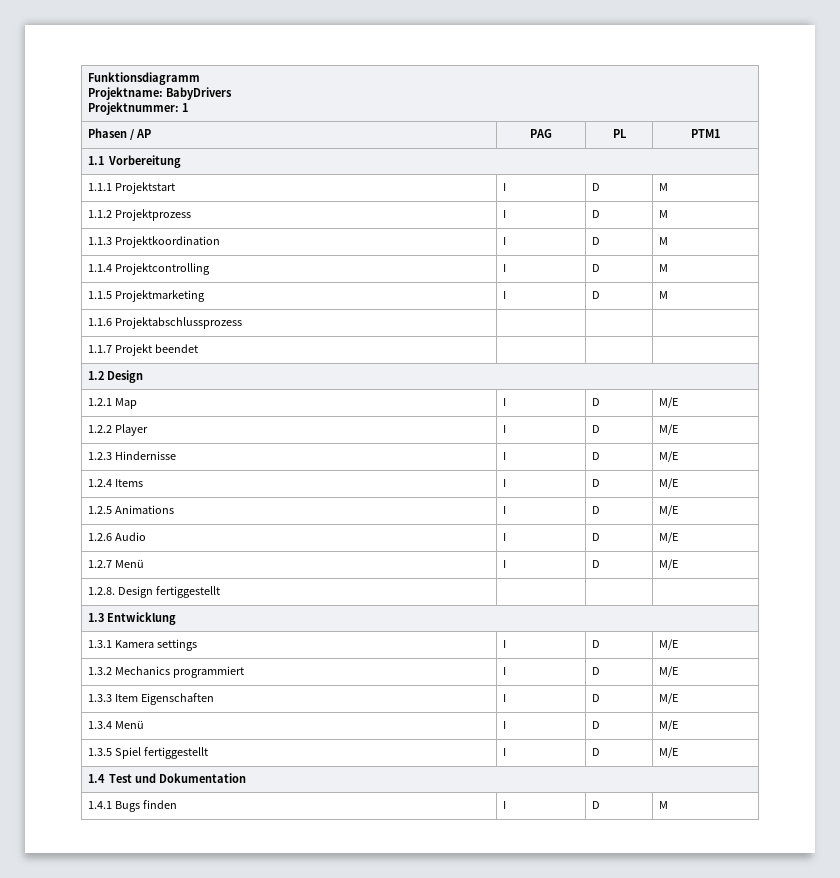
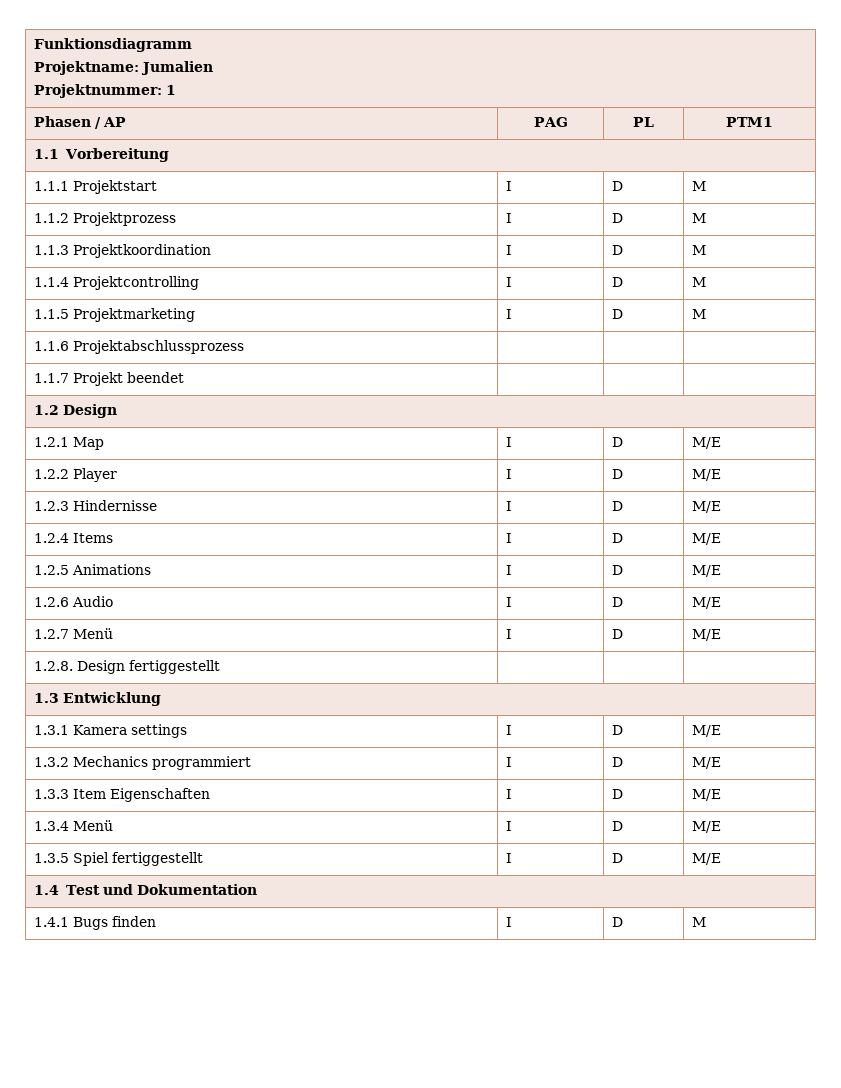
  Funktionsdiagramm
- Projektname: BabyDrivers
+ Projektname: Jumalien

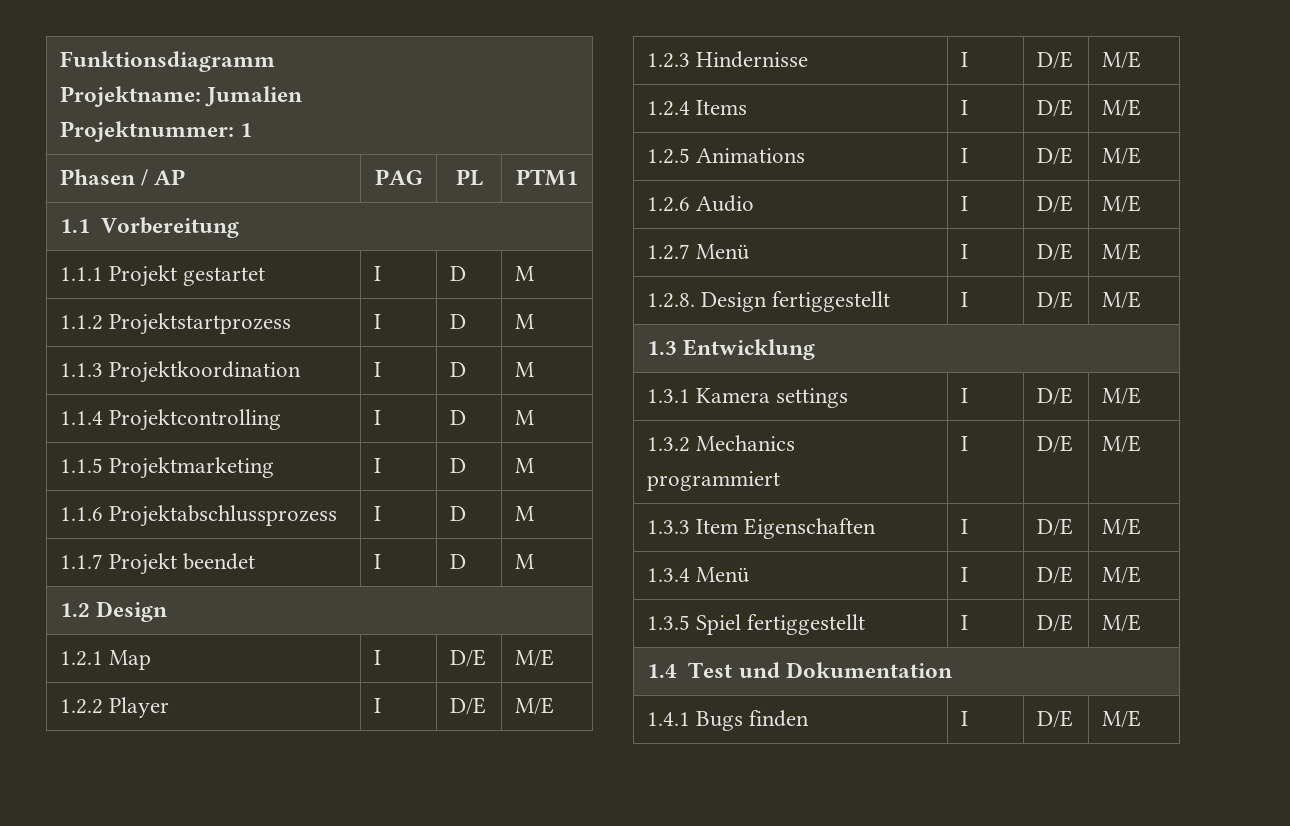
- 1.1.1 Projektstart | I | D | M
+ 1.1.1 Projekt gestartet | I | D | M
- 1.1.2 Projektprozess | I | D | M
+ 1.1.2 Projektstartprozess | I | D | M
- 1.1.6 Projektabschlussprozess | | |
+ 1.1.6 Projektabschlussprozess | I | D | M
- 1.1.7 Projekt beendet | | |
+ 1.1.7 Projekt beendet | I | D | M
- 1.2.1 Map | I | D | M/E
+ 1.2.1 Map | I | D/E | M/E
- 1.2.2 Player | I | D | M/E
+ 1.2.2 Player | I | D/E | M/E
- 1.2.3 Hindernisse | I | D | M/E
+ 1.2.3 Hindernisse | I | D/E | M/E
- 1.2.4 Items | I | D | M/E
+ 1.2.4 Items | I | D/E | M/E
- 1.2.5 Animations | I | D | M/E
+ 1.2.5 Animations | I | D/E | M/E
- 1.2.6 Audio | I | D | M/E
+ 1.2.6 Audio | I | D/E | M/E
- 1.2.7 Menü | I | D | M/E
+ 1.2.7 Menü | I | D/E | M/E
- 1.2.8. Design fertiggestellt | | |
+ 1.2.8. Design fertiggestellt | I | D/E | M/E
- 1.3.1 Kamera settings | I | D | M/E
+ 1.3.1 Kamera settings | I | D/E | M/E
- 1.3.2 Mechanics programmiert | I | D | M/E
+ 1.3.2 Mechanics programmiert | I | D/E | M/E
- 1.3.3 Item Eigenschaften | I | D | M/E
+ 1.3.3 Item Eigenschaften | I | D/E | M/E
- 1.3.4 Menü | I | D | M/E
+ 1.3.4 Menü | I | D/E | M/E
- 1.3.5 Spiel fertiggestellt | I | D | M/E
+ 1.3.5 Spiel fertiggestellt | I | D/E | M/E
- 1.4.1 Bugs finden | I | D | M
+ 1.4.1 Bugs finden | I | D/E | M/E

